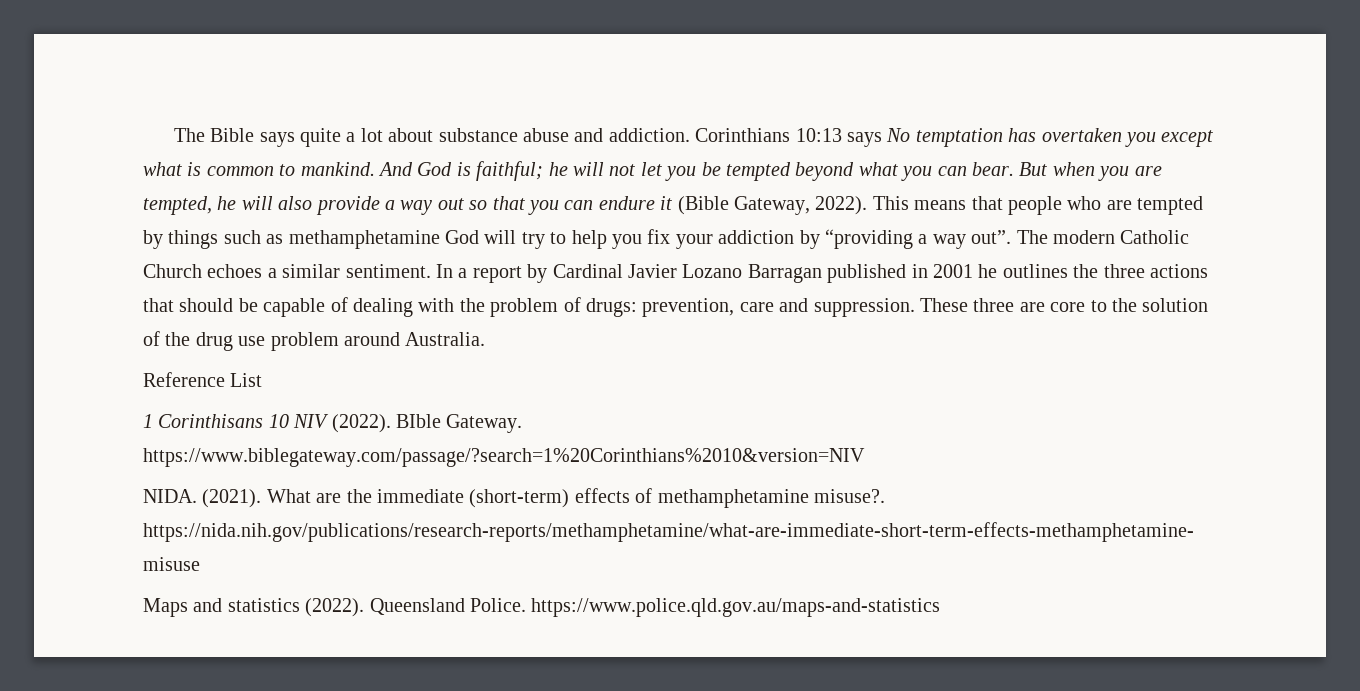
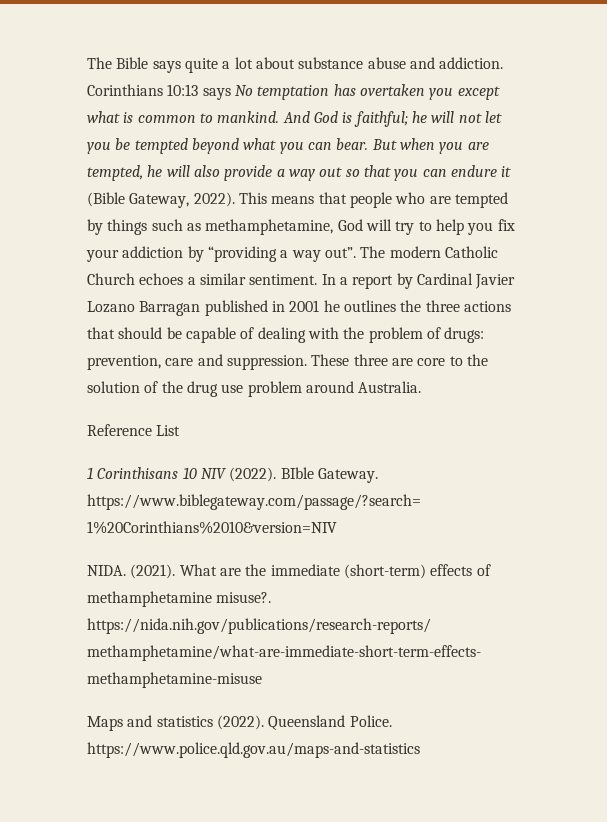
- This means that people who are tempted by things such as methamphetamine God will try to help you fix your addiction by “providing a way out”.
+ This means that people who are tempted by things such as methamphetamine, God will try to help you fix your addiction by “providing a way out”.

